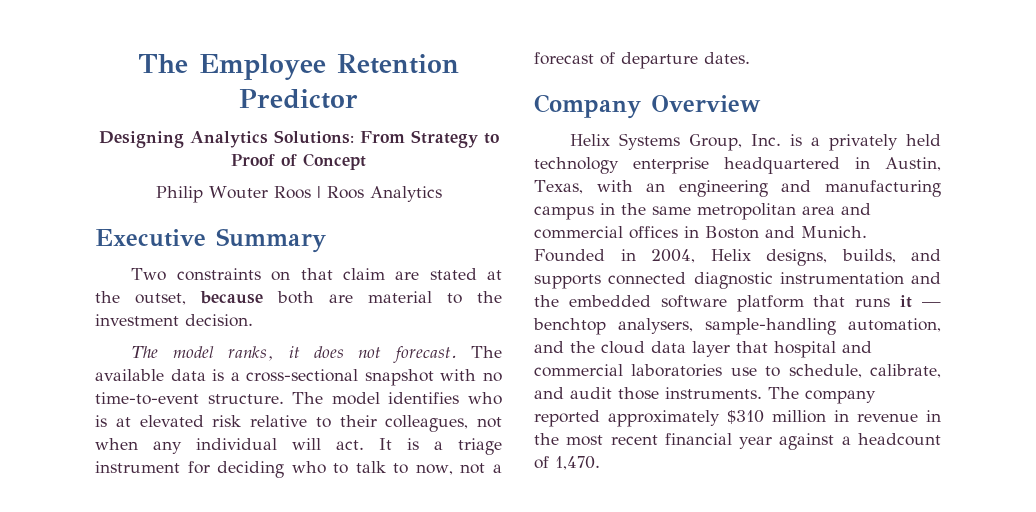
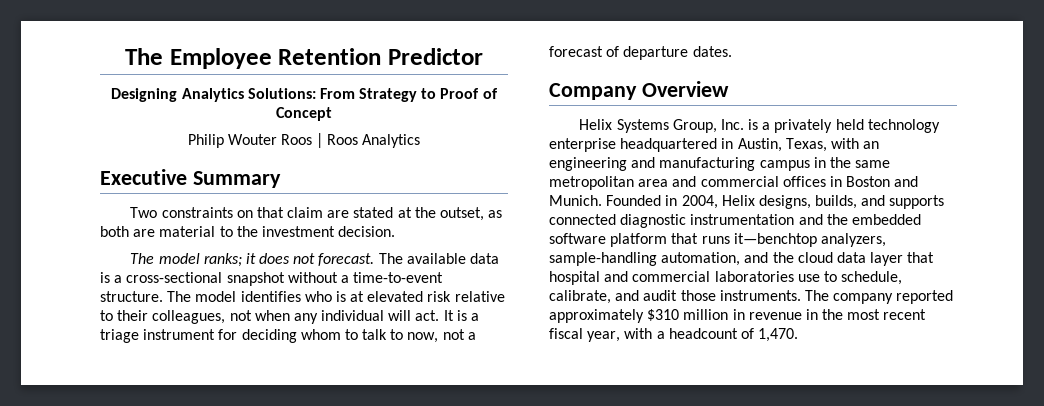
- Two constraints on that claim are stated at the outset, because both are material to the investment decision.
+ Two constraints on that claim are stated at the outset, as both are material to the investment decision.
- The model ranks, it does not forecast.
+ The model ranks; it does not forecast.
- The available data is a cross-sectional snapshot with no time-to-event structure.
+ The available data is a cross-sectional snapshot without a time-to-event structure.
- It is a triage instrument for deciding who to talk to now, not a forecast of departure dates.
+ It is a triage instrument for deciding whom to talk to now, not a forecast of departure dates.
- Founded in 2004, Helix designs, builds, and supports connected diagnostic instrumentation and the embedded software platform that runs it — benchtop analysers, sample-handling automation, and the cloud data layer that hospital and commercial laboratories use to schedule, calibrate, and audit those instruments.
+ Founded in 2004, Helix designs, builds, and supports connected diagnostic instrumentation and the embedded software platform that runs it—benchtop analyzers, sample-handling automation, and the cloud data layer that hospital and commercial laboratories use to schedule, calibrate, and audit those instruments.
- The company reported approximately $310 million in revenue in the most recent financial year against a headcount of 1,470.
+ The company reported approximately $310 million in revenue in the most recent fiscal year, with a headcount of 1,470.

